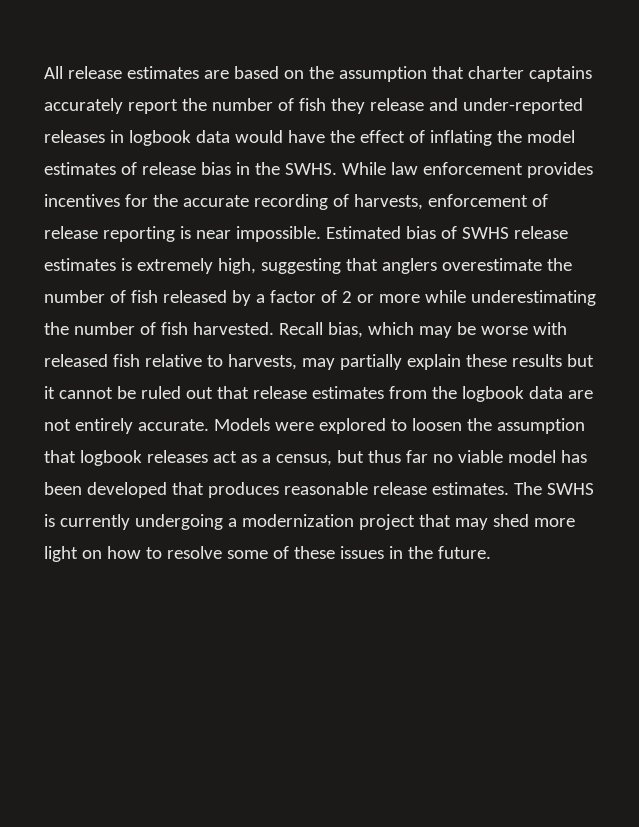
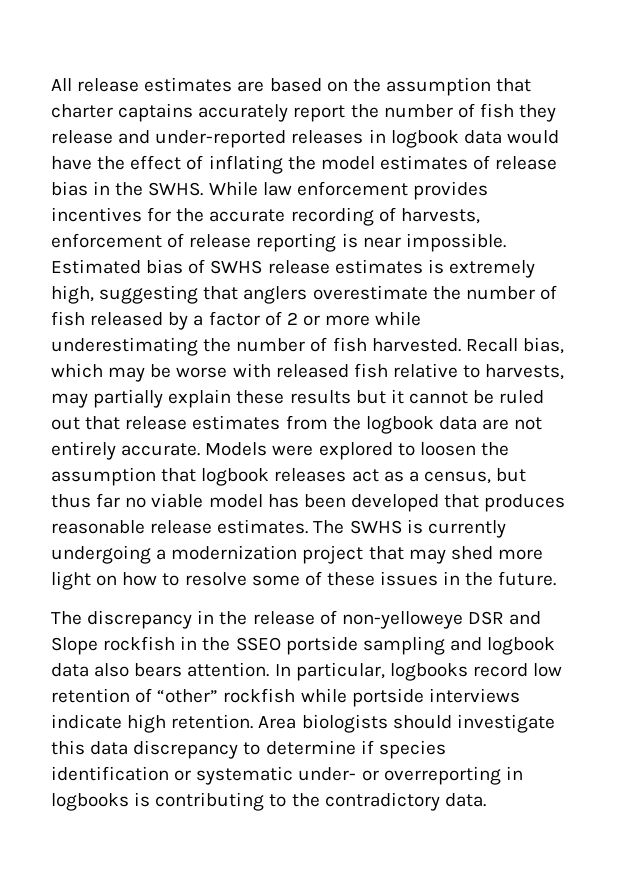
+ The discrepancy in the release of non-yelloweye DSR and Slope rockfish in the SSEO portside sampling and logbook data also bears attention. In particular, logbooks record low retention of “other” rockfish while portside interviews indicate high retention. Area biologists should investigate this data discrepancy to determine if species identification or systematic under- or overreporting in logbooks is contributing to the contradictory data.

